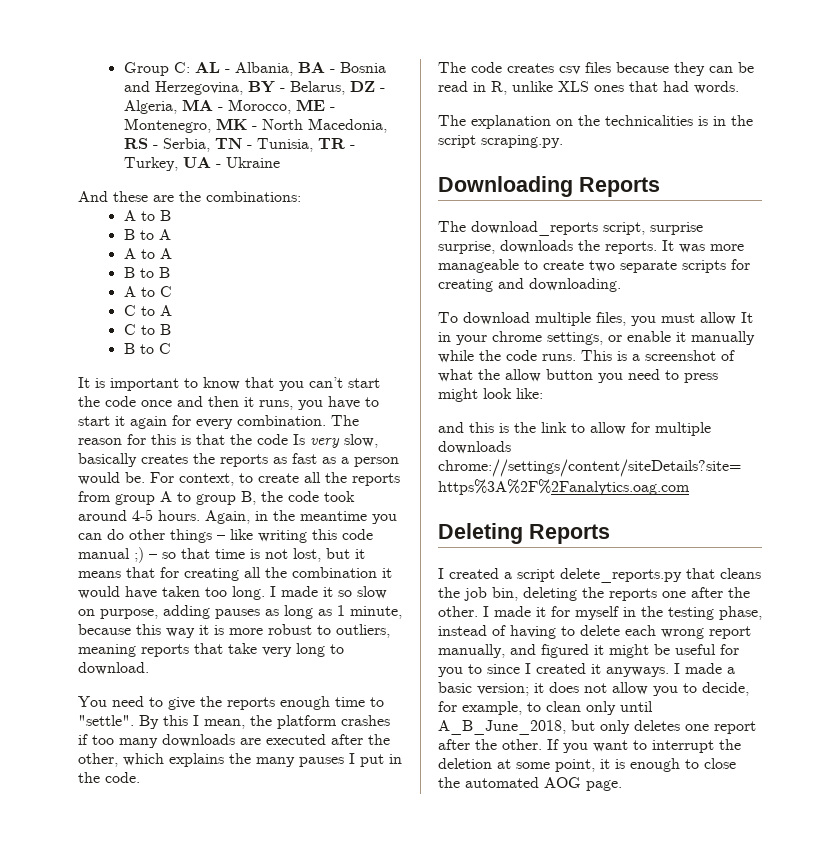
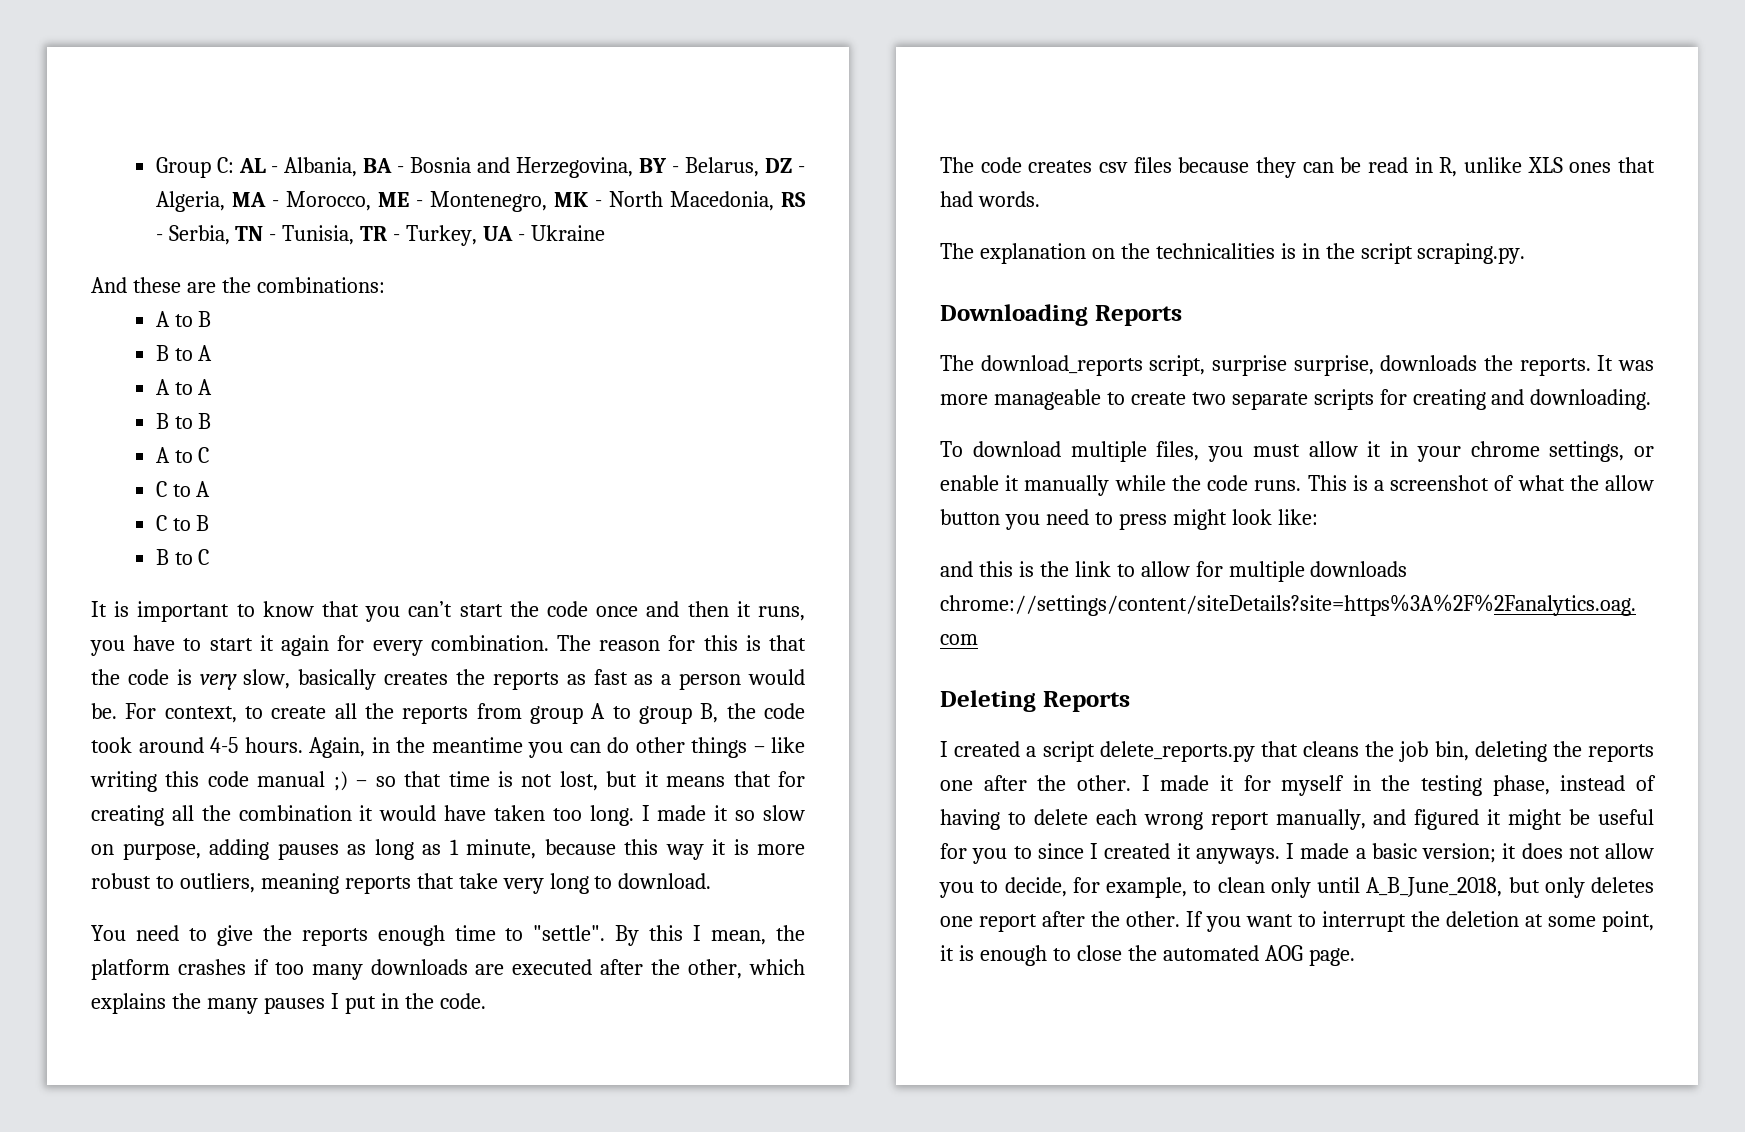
- The reason for this is that the code Is very slow, basically creates the reports as fast as a person would be.
+ The reason for this is that the code is very slow, basically creates the reports as fast as a person would be.
- To download multiple files, you must allow It in your chrome settings, or enable it manually while the code runs.
+ To download multiple files, you must allow it in your chrome settings, or enable it manually while the code runs.

